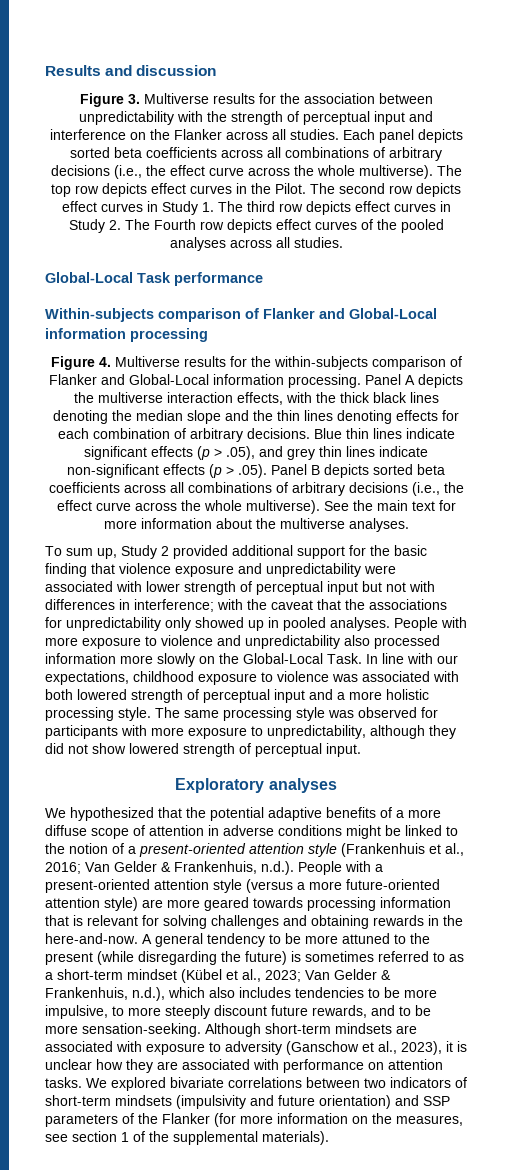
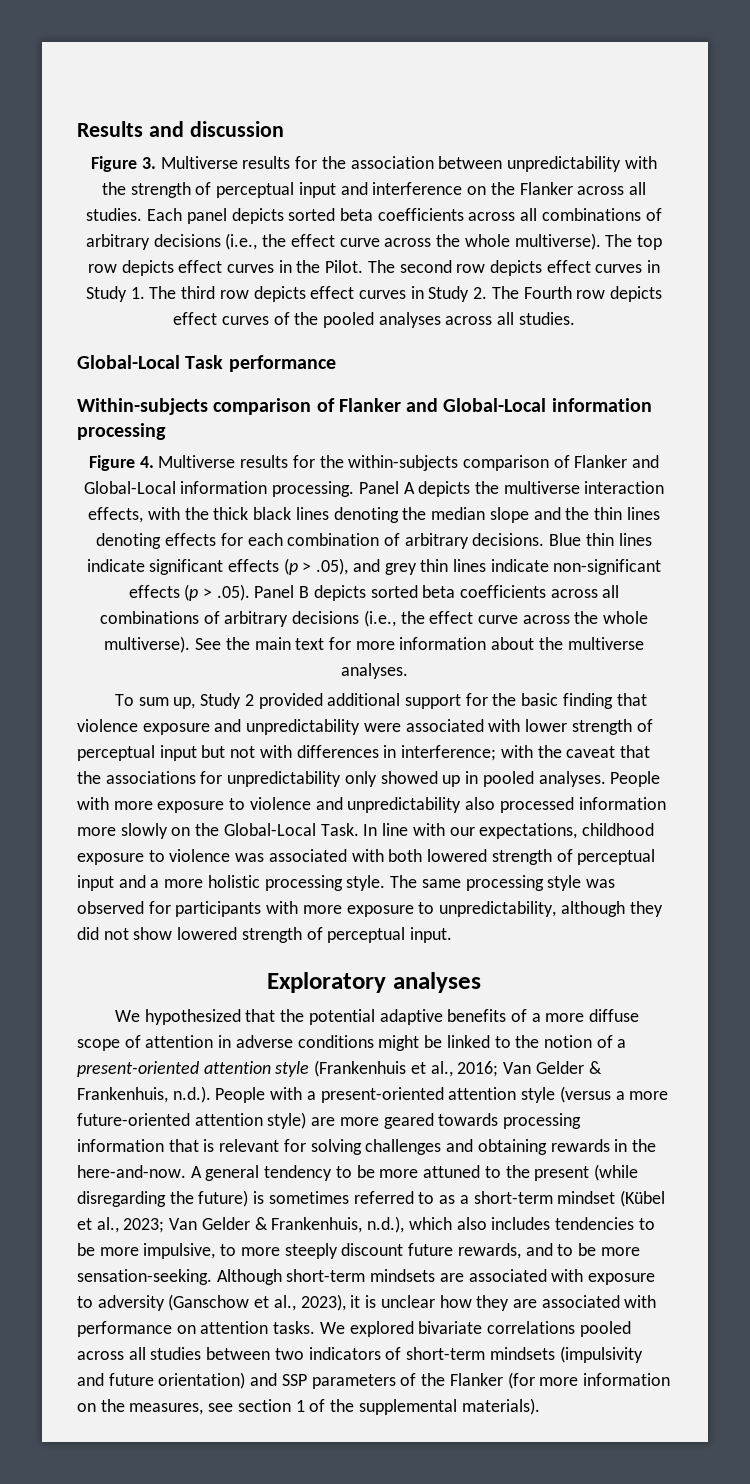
- We explored bivariate correlations between two indicators of short-term mindsets (impulsivity and future orientation) and SSP parameters of the Flanker (for more information on the measures, see section 1 of the supplemental materials).
+ We explored bivariate correlations pooled across all studies between two indicators of short-term mindsets (impulsivity and future orientation) and SSP parameters of the Flanker (for more information on the measures, see section 1 of the supplemental materials).

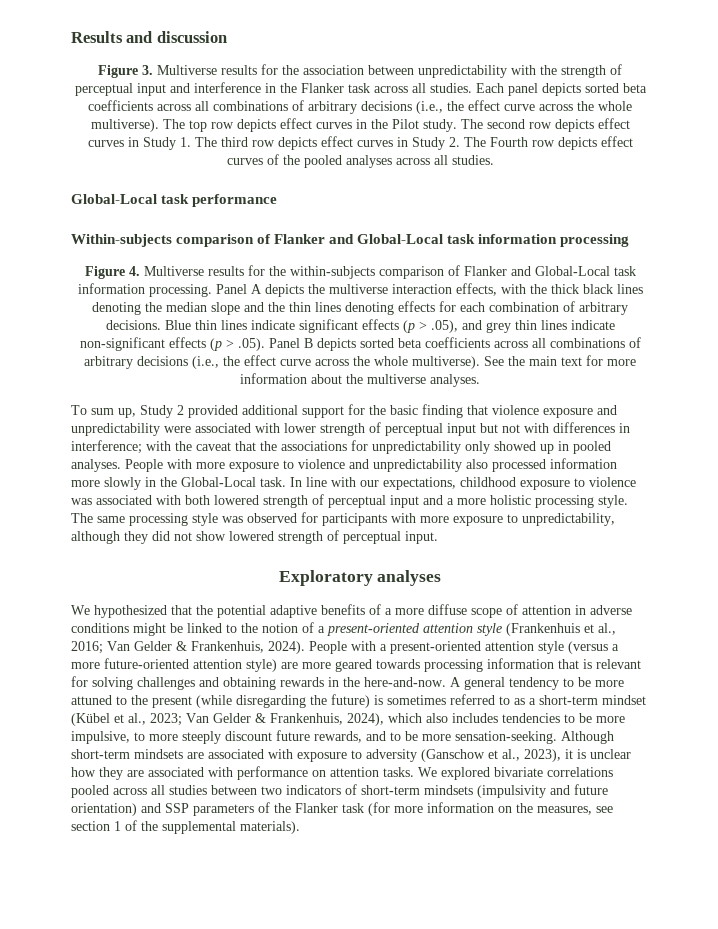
- Figure 3. Multiverse results for the association between unpredictability with the strength of perceptual input and interference on the Flanker across all studies.
+ Figure 3. Multiverse results for the association between unpredictability with the strength of perceptual input and interference in the Flanker task across all studies.
- The top row depicts effect curves in the Pilot.
+ The top row depicts effect curves in the Pilot study.
- Global-Local Task performance
+ Global-Local task performance
- Within-subjects comparison of Flanker and Global-Local information processing
+ Within-subjects comparison of Flanker and Global-Local task information processing
- Figure 4. Multiverse results for the within-subjects comparison of Flanker and Global-Local information processing.
+ Figure 4. Multiverse results for the within-subjects comparison of Flanker and Global-Local task information processing.
- People with more exposure to violence and unpredictability also processed information more slowly on the Global-Local Task.
+ People with more exposure to violence and unpredictability also processed information more slowly in the Global-Local task.
- Van Gelder & Frankenhuis, n.d.). People with a present-oriented attention style (versus a more future-oriented attention style) are more geared towards processing information that is relevant for solving challenges and obtaining rewards in the here-and-now.
+ Van Gelder & Frankenhuis, 2024). People with a present-oriented attention style (versus a more future-oriented attention style) are more geared towards processing information that is relevant for solving challenges and obtaining rewards in the here-and-now.
- A general tendency to be more attuned to the present (while disregarding the future) is sometimes referred to as a short-term mindset (Kübel et al., 2023; Van Gelder & Frankenhuis, n.d.), which also includes tendencies to be more impulsive, to more steeply discount future rewards, and to be more sensation-seeking.
+ A general tendency to be more attuned to the present (while disregarding the future) is sometimes referred to as a short-term mindset (Kübel et al., 2023; Van Gelder & Frankenhuis, 2024), which also includes tendencies to be more impulsive, to more steeply discount future rewards, and to be more sensation-seeking.
- We explored bivariate correlations pooled across all studies between two indicators of short-term mindsets (impulsivity and future orientation) and SSP parameters of the Flanker (for more information on the measures, see section 1 of the supplemental materials).
+ We explored bivariate correlations pooled across all studies between two indicators of short-term mindsets (impulsivity and future orientation) and SSP parameters of the Flanker task (for more information on the measures, see section 1 of the supplemental materials).

